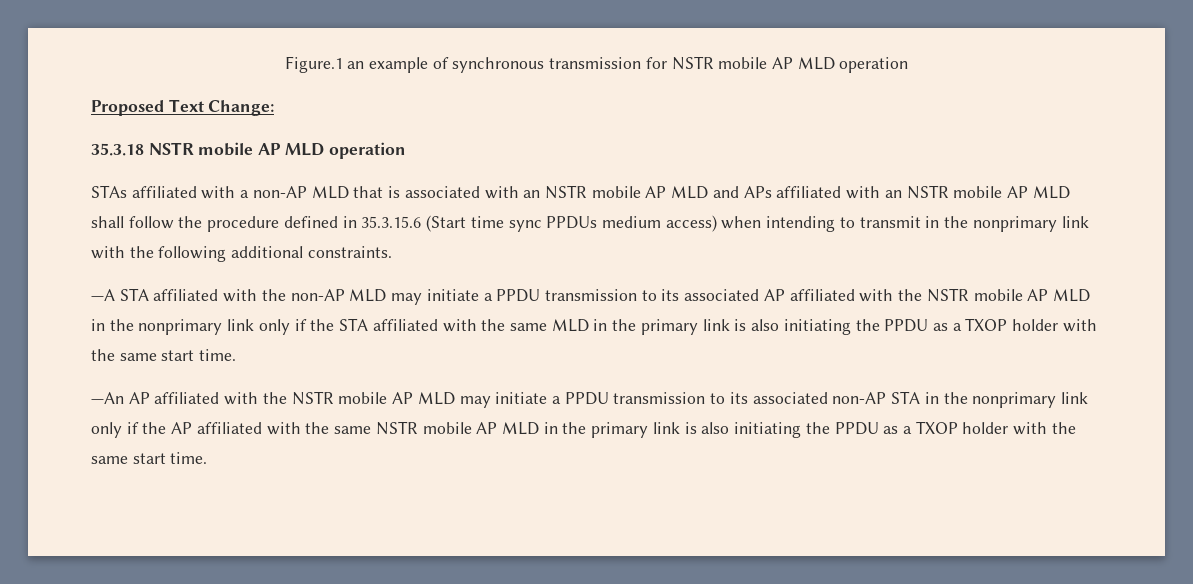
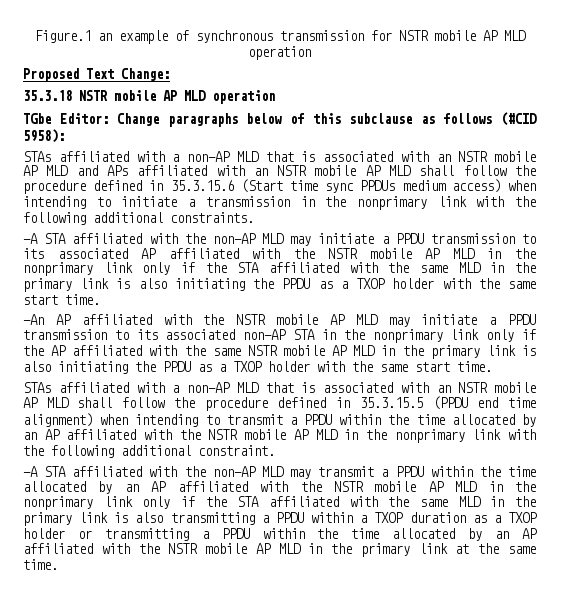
+ TGbe Editor: Change paragraphs below of this subclause as follows (#CID 5958):
- STAs affiliated with a non-AP MLD that is associated with an NSTR mobile AP MLD and APs affiliated with an NSTR mobile AP MLD shall follow the procedure defined in 35.3.15.6 (Start time sync PPDUs medium access) when intending to transmit in the nonprimary link with the following additional constraints.
+ STAs affiliated with a non-AP MLD that is associated with an NSTR mobile AP MLD and APs affiliated with an NSTR mobile AP MLD shall follow the procedure defined in 35.3.15.6 (Start time sync PPDUs medium access) when intending to initiate a transmission in the nonprimary link with the following additional constraints.
+ STAs affiliated with a non-AP MLD that is associated with an NSTR mobile AP MLD shall follow the procedure defined in 35.3.15.5 (PPDU end time alignment) when intending to transmit a PPDU within the time allocated by an AP affiliated with the NSTR mobile AP MLD in the nonprimary link with the following additional constraint.
+ —A STA affiliated with the non-AP MLD may transmit a PPDU within the time allocated by an AP affiliated with the NSTR mobile AP MLD in the nonprimary link only if the STA affiliated with the same MLD in the primary link is also transmitting a PPDU within a TXOP duration as a TXOP holder or transmitting a PPDU within the time allocated by an AP affiliated with the NSTR mobile AP MLD in the primary link at the same time.

